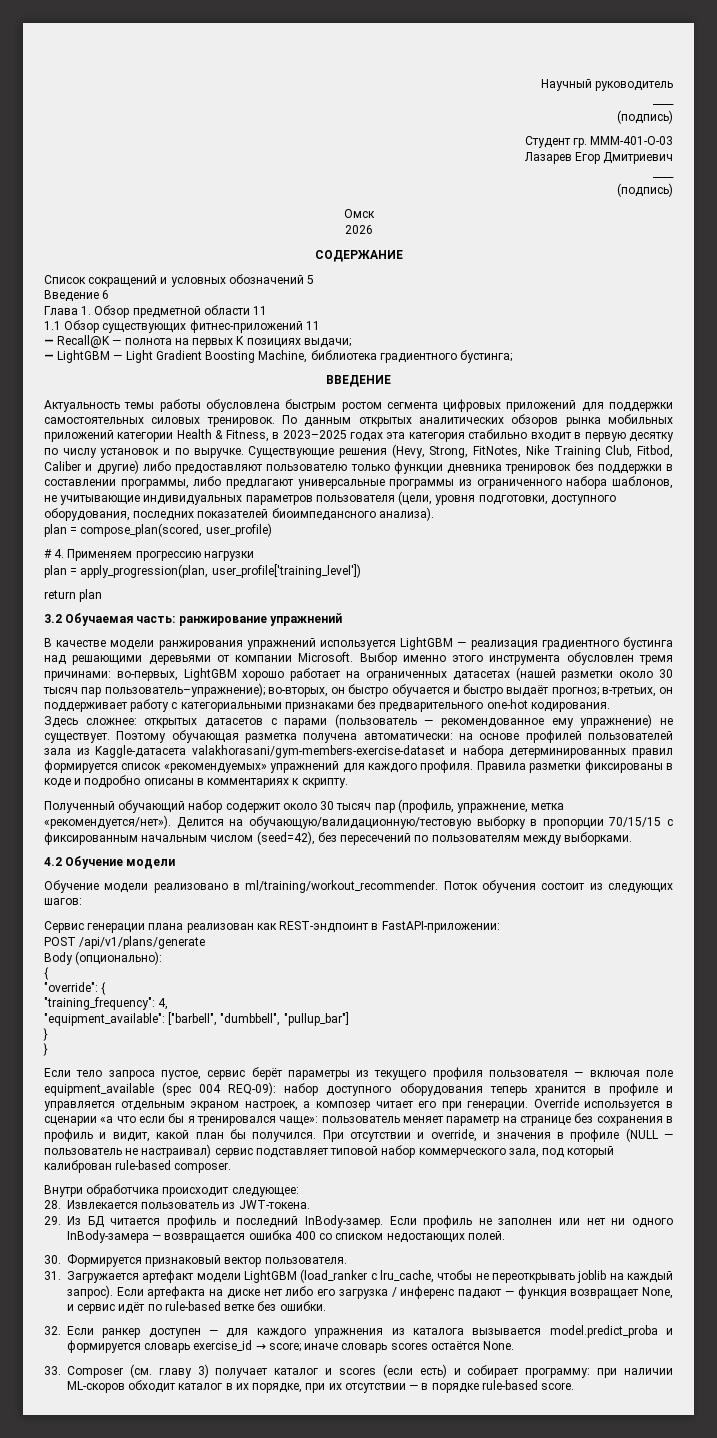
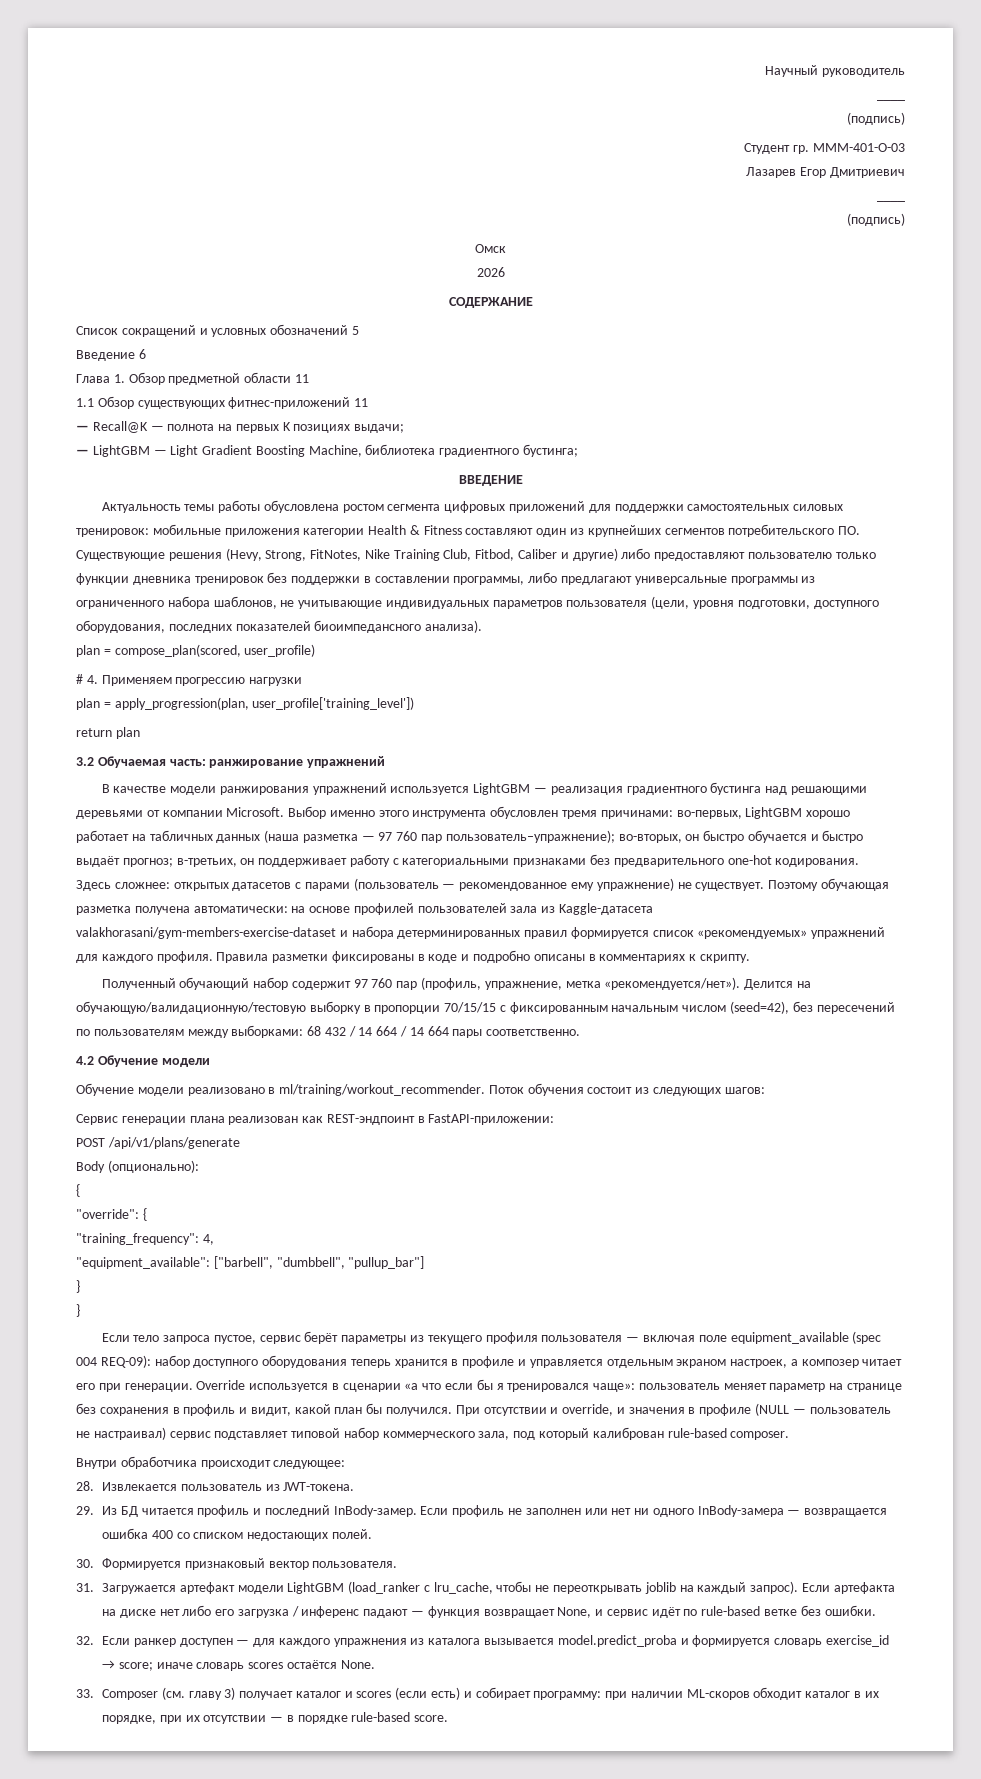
- Актуальность темы работы обусловлена быстрым ростом сегмента цифровых приложений для поддержки самостоятельных силовых тренировок. По данным открытых аналитических обзоров рынка мобильных приложений категории Health & Fitness, в 2023–2025 годах эта категория стабильно входит в первую десятку по числу установок и по выручке. Существующие решения (Hevy, Strong, FitNotes, Nike Training Club, Fitbod, Caliber и другие) либо предоставляют пользователю только функции дневника тренировок без поддержки в составлении программы, либо предлагают универсальные программы из ограниченного набора шаблонов, не учитывающие индивидуальных параметров пользователя (цели, уровня подготовки, доступного оборудования, последних показателей биоимпедансного анализа).
+ Актуальность темы работы обусловлена ростом сегмента цифровых приложений для поддержки самостоятельных силовых тренировок: мобильные приложения категории Health & Fitness составляют один из крупнейших сегментов потребительского ПО. Существующие решения (Hevy, Strong, FitNotes, Nike Training Club, Fitbod, Caliber и другие) либо предоставляют пользователю только функции дневника тренировок без поддержки в составлении программы, либо предлагают универсальные программы из ограниченного набора шаблонов, не учитывающие индивидуальных параметров пользователя (цели, уровня подготовки, доступного оборудования, последних показателей биоимпедансного анализа).
- Выбор именно этого инструмента обусловлен тремя причинами: во-первых, LightGBM хорошо работает на ограниченных датасетах (нашей разметки около 30 тысяч пар пользователь–упражнение); во-вторых, он быстро обучается и быстро выдаёт прогноз; в-третьих, он поддерживает работу с категориальными признаками без предварительного one-hot кодирования.
+ Выбор именно этого инструмента обусловлен тремя причинами: во-первых, LightGBM хорошо работает на табличных данных (наша разметка — 97 760 пар пользователь–упражнение); во-вторых, он быстро обучается и быстро выдаёт прогноз; в-третьих, он поддерживает работу с категориальными признаками без предварительного one-hot кодирования.
- Полученный обучающий набор содержит около 30 тысяч пар (профиль, упражнение, метка «рекомендуется/нет»).
+ Полученный обучающий набор содержит 97 760 пар (профиль, упражнение, метка «рекомендуется/нет»).
- Делится на обучающую/валидационную/тестовую выборку в пропорции 70/15/15 с фиксированным начальным числом (seed=42), без пересечений по пользователям между выборками.
+ Делится на обучающую/валидационную/тестовую выборку в пропорции 70/15/15 с фиксированным начальным числом (seed=42), без пересечений по пользователям между выборками: 68 432 / 14 664 / 14 664 пары соответственно.

